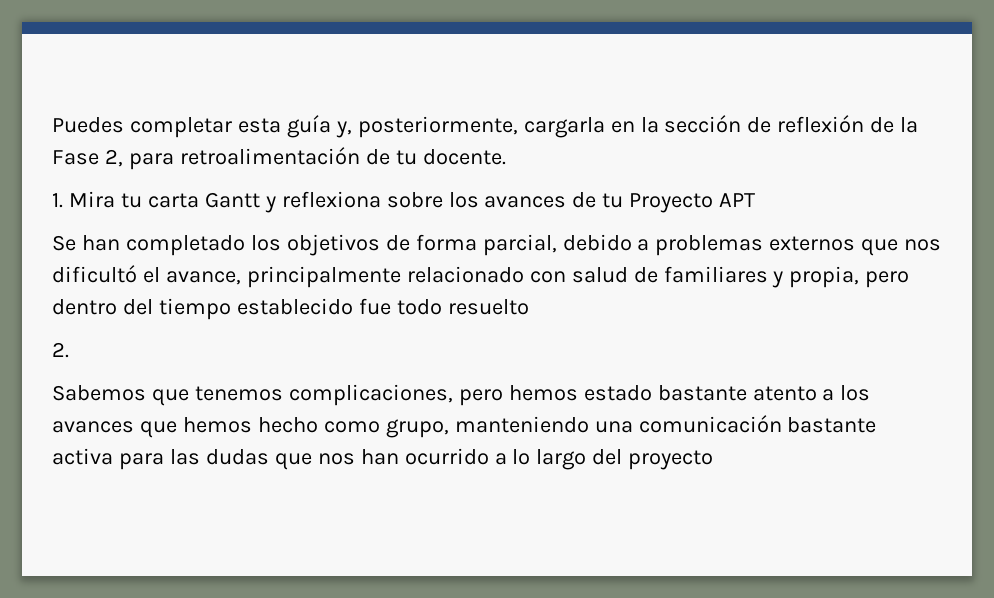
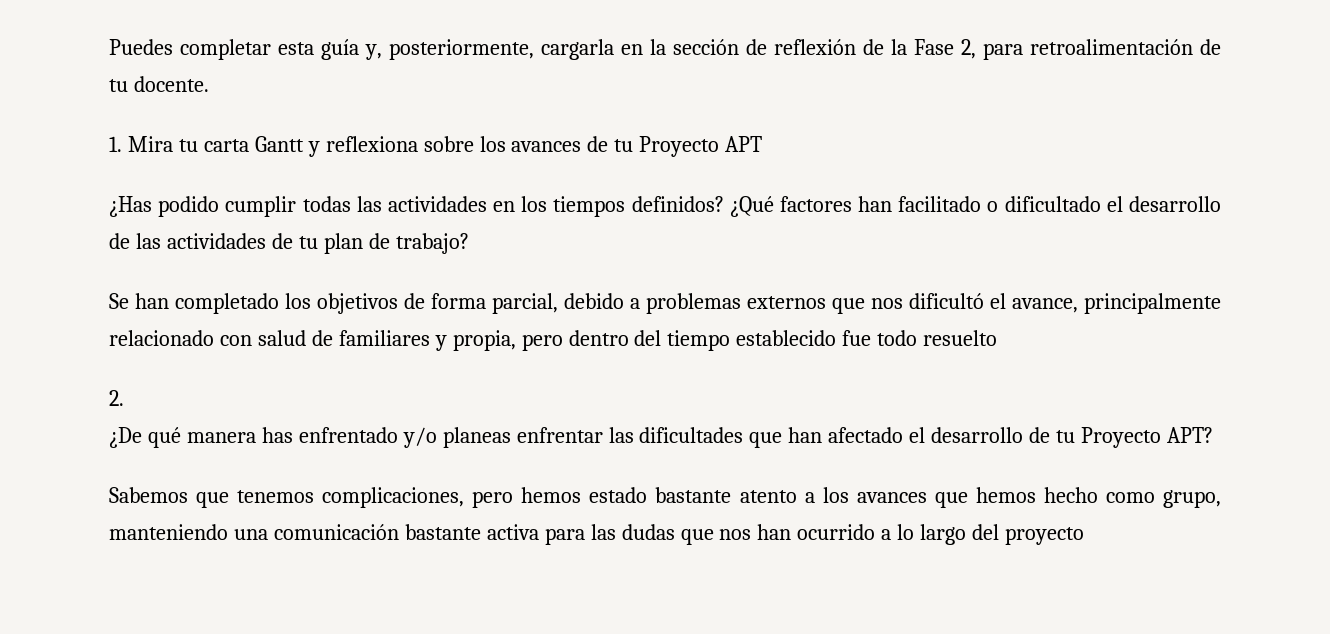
+ ¿Has podido cumplir todas las actividades en los tiempos definidos? ¿Qué factores han facilitado o dificultado el desarrollo de las actividades de tu plan de trabajo?
+ ¿De qué manera has enfrentado y/o planeas enfrentar las dificultades que han afectado el desarrollo de tu Proyecto APT?

